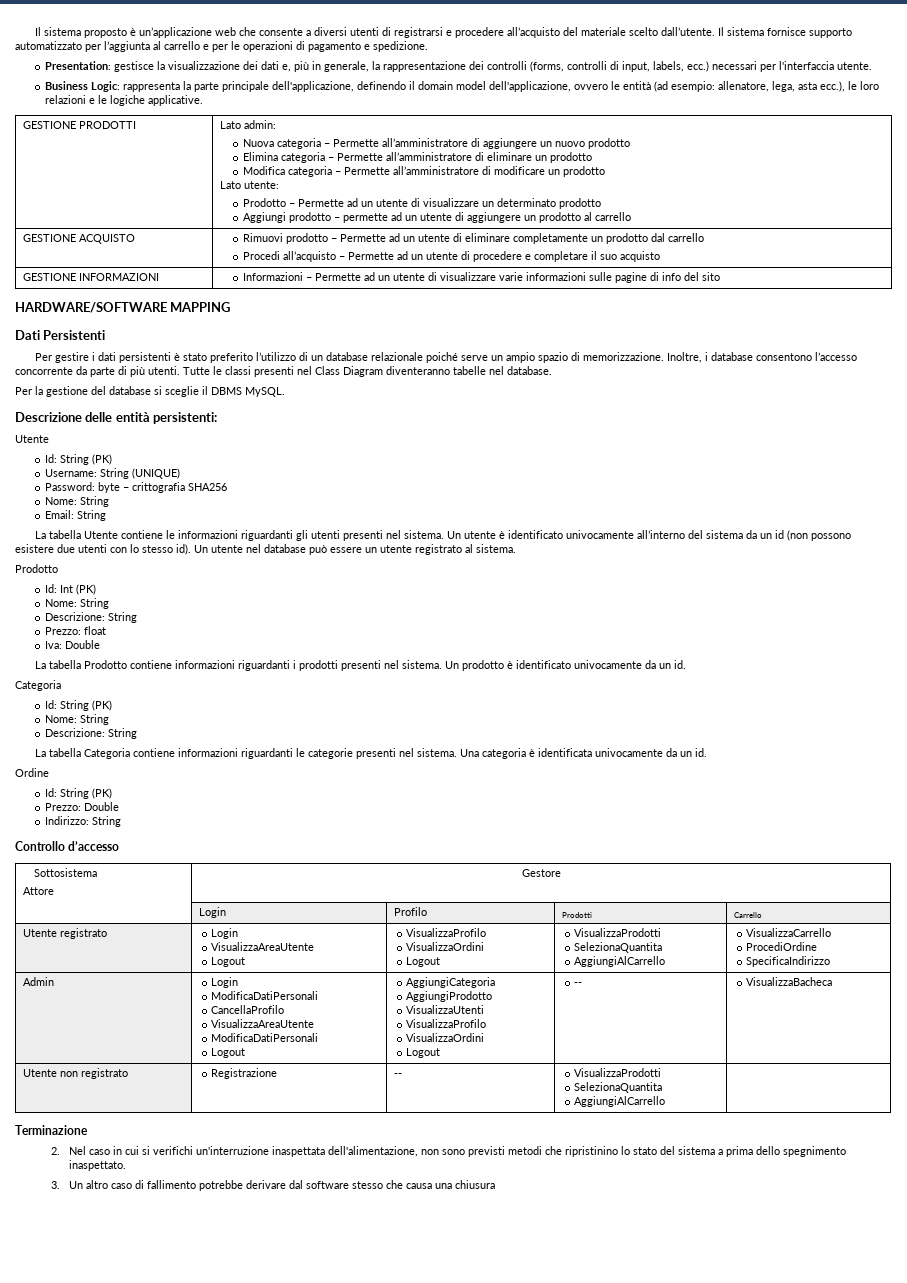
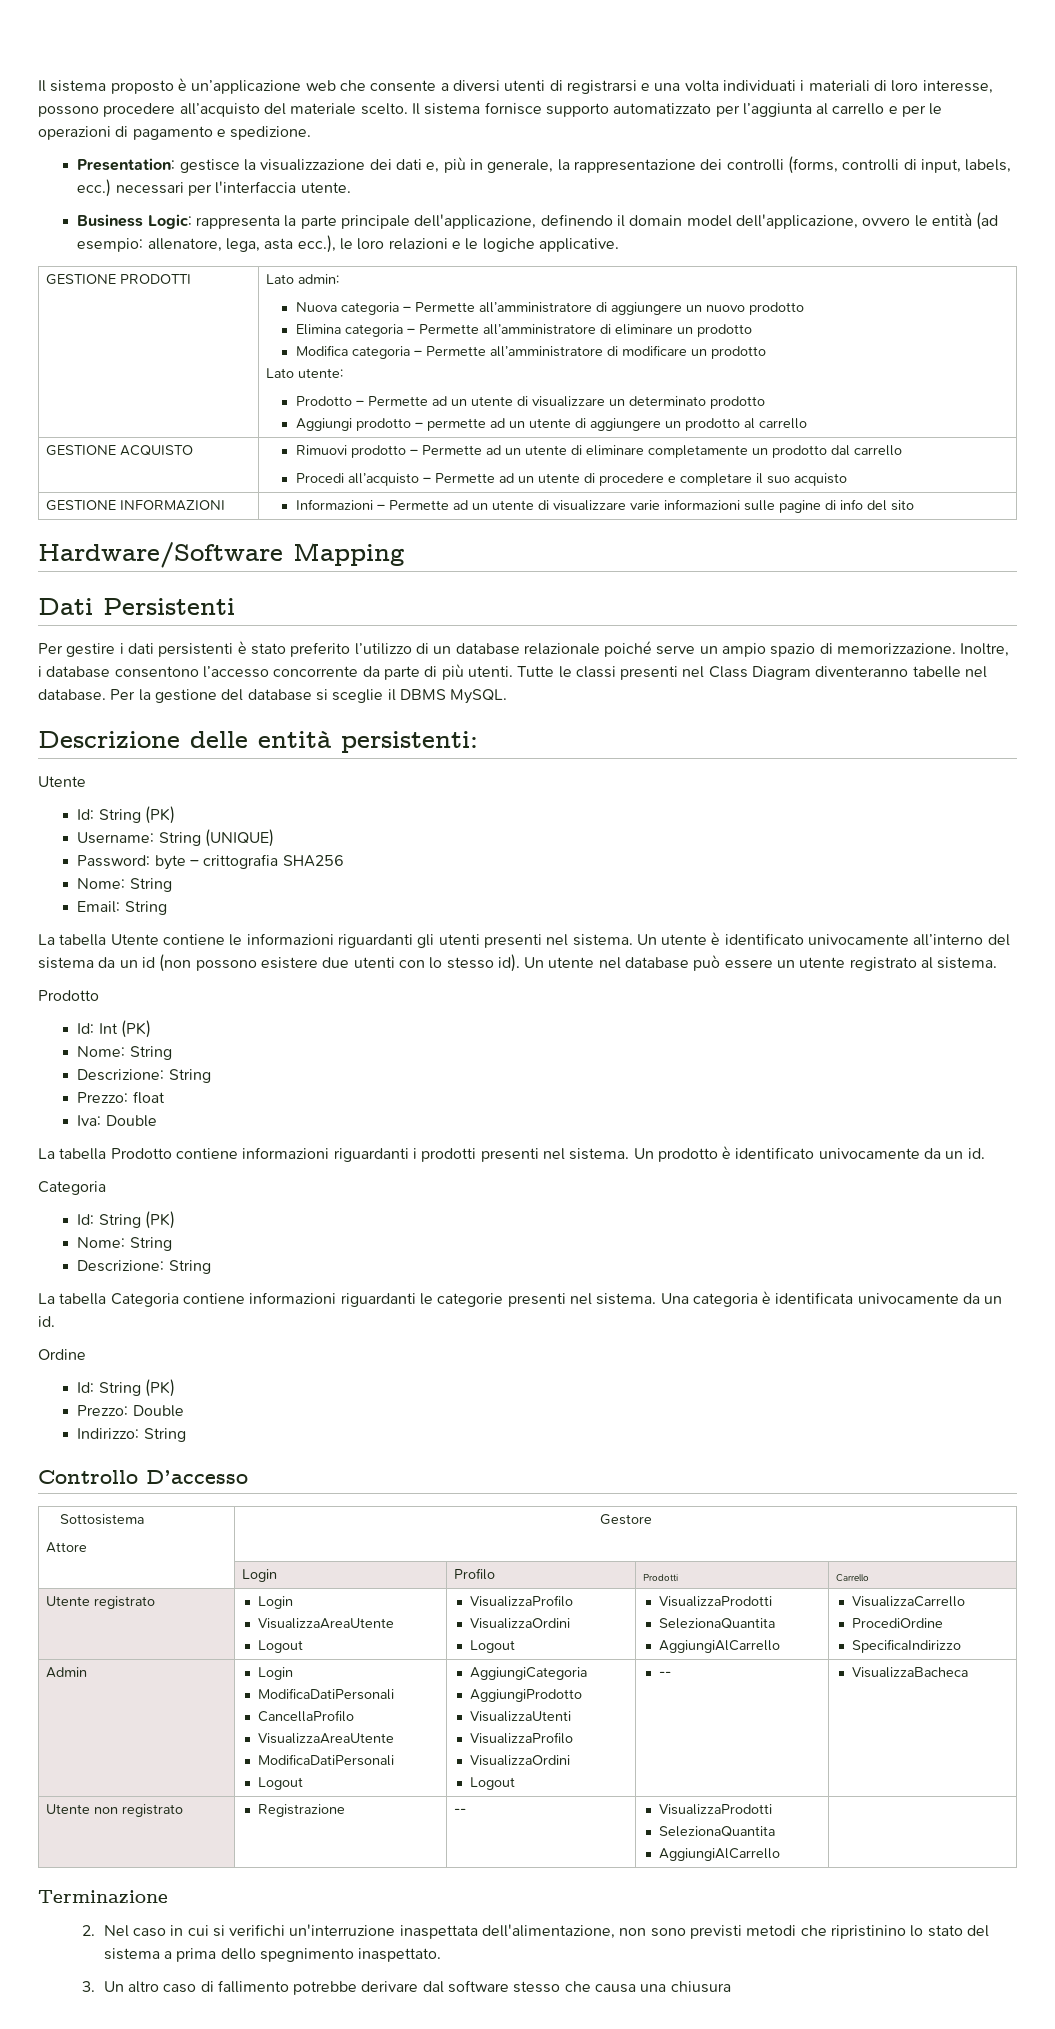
- Il sistema proposto è un’applicazione web che consente a diversi utenti di registrarsi e procedere all’acquisto del materiale scelto dall’utente.
+ Il sistema proposto è un’applicazione web che consente a diversi utenti di registrarsi e una volta individuati i materiali di loro interesse, possono procedere all’acquisto del materiale scelto.
- HARDWARE/SOFTWARE MAPPING
+ Hardware/Software Mapping
- Tutte le classi presenti nel Class Diagram diventeranno tabelle nel database.
- Per la gestione del database si sceglie il DBMS MySQL.
+ Tutte le classi presenti nel Class Diagram diventeranno tabelle nel database. Per la gestione del database si sceglie il DBMS MySQL.
- Controllo d’accesso
+ Controllo D’accesso

